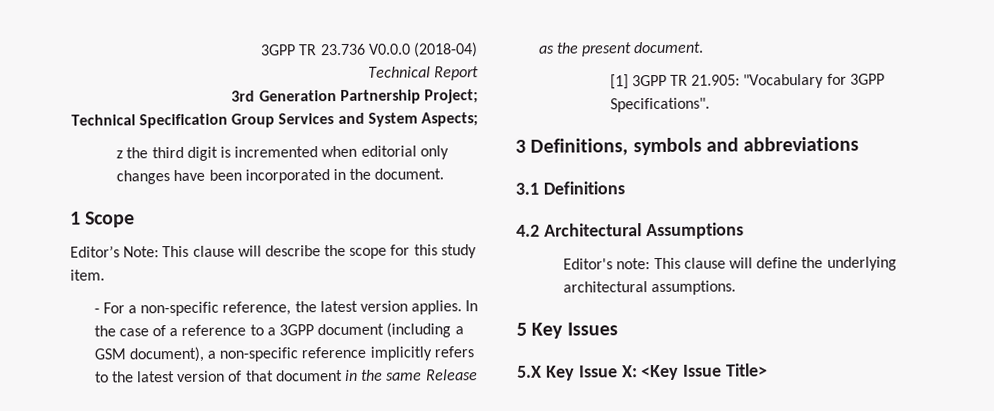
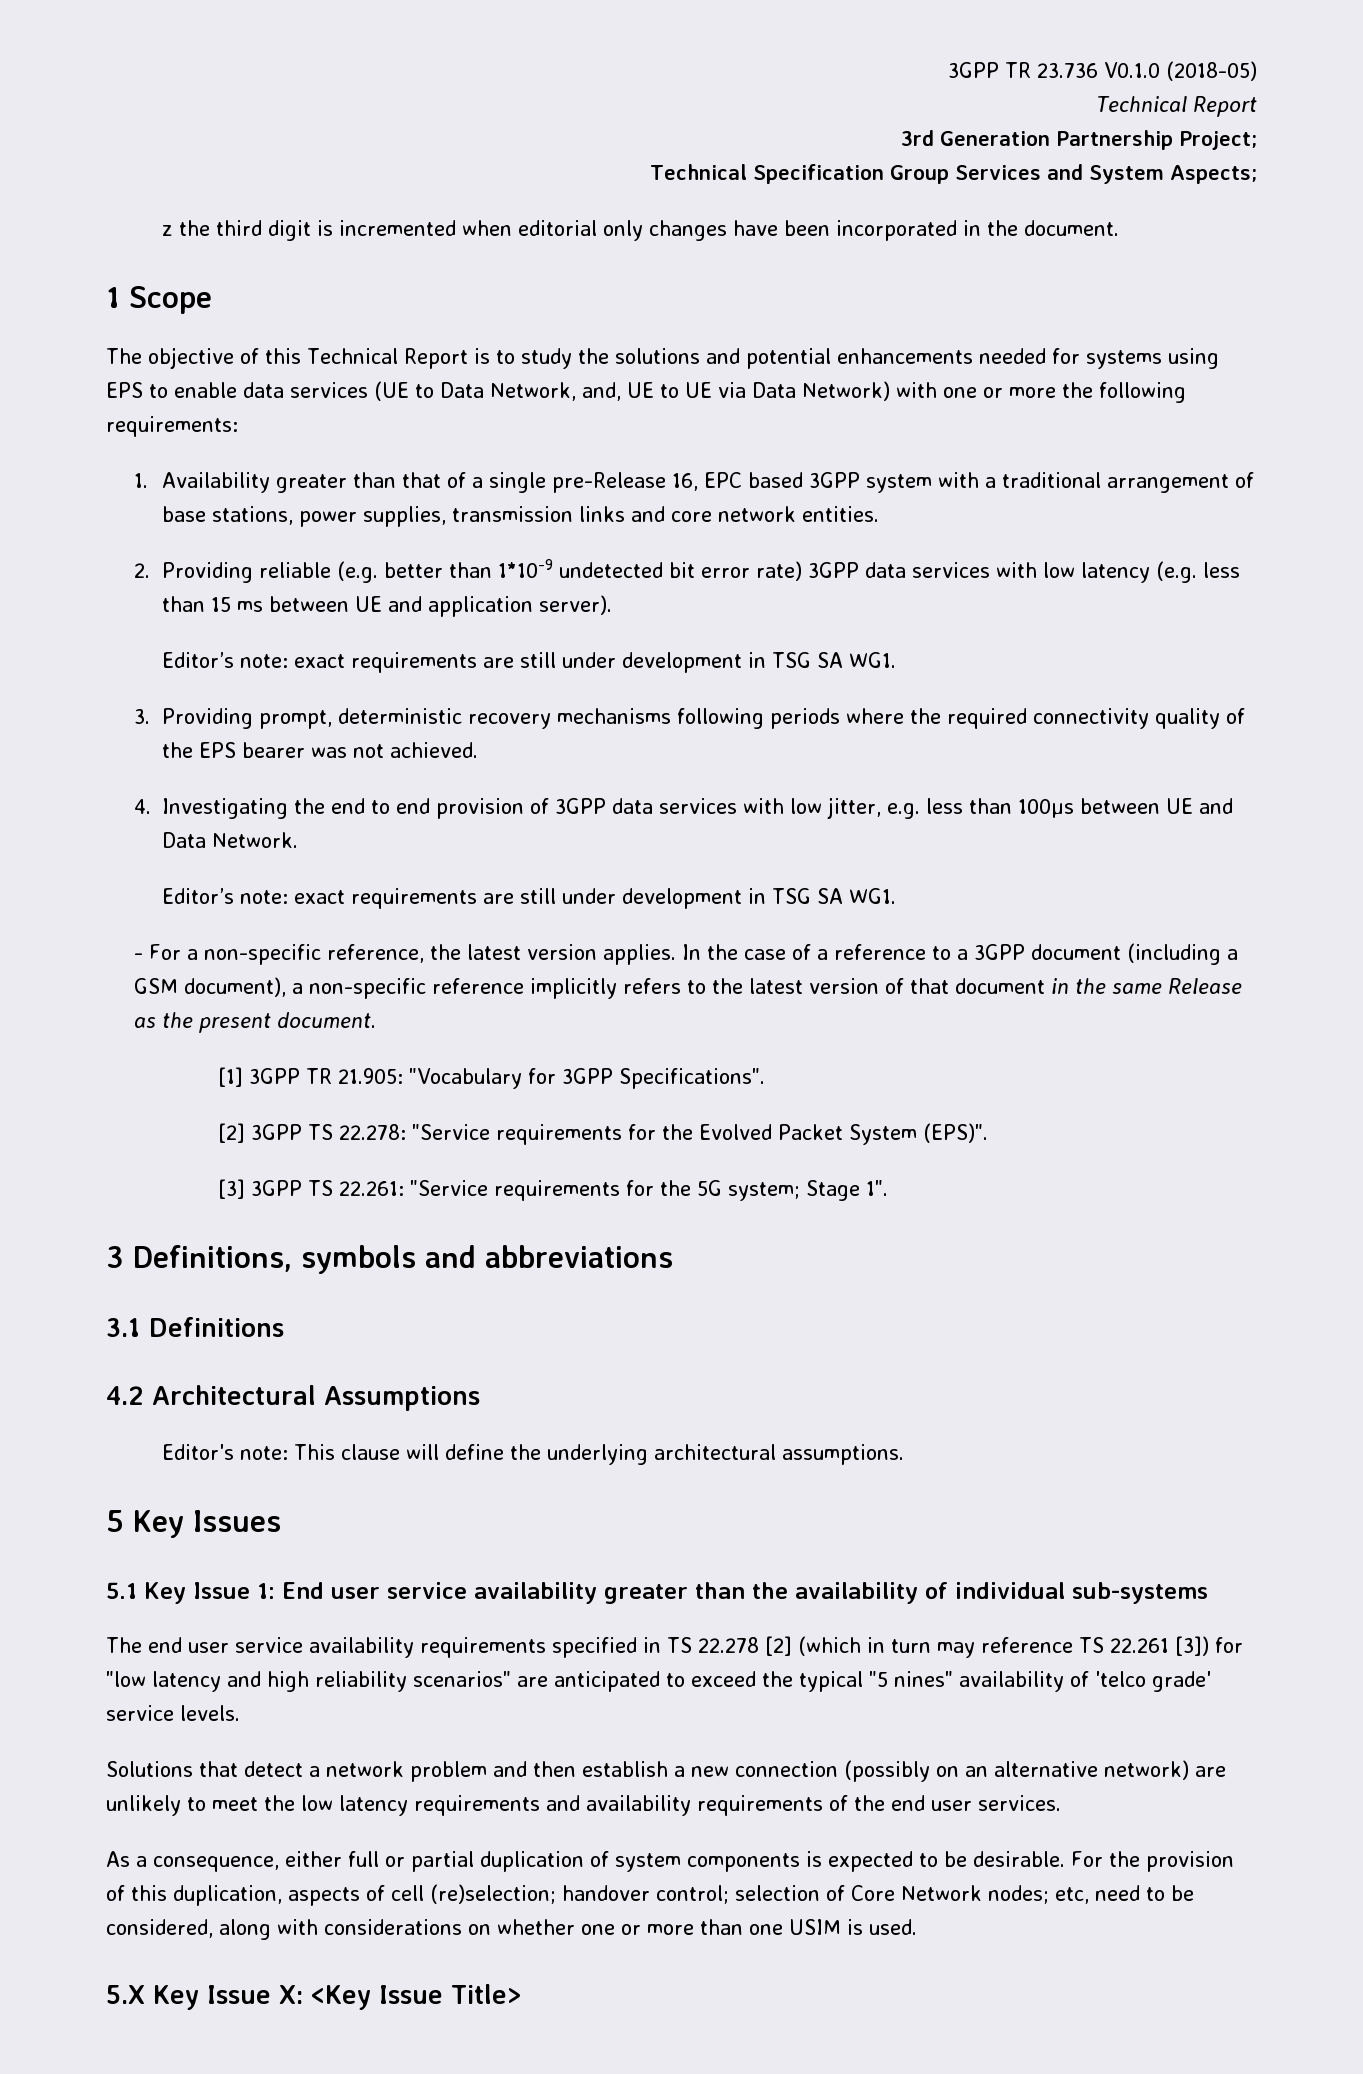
- 3GPP TR 23.736 V0.0.0 (2018-04)
+ 3GPP TR 23.736 V0.1.0 (2018-05)
- Editor’s Note: This clause will describe the scope for this study item.
+ The objective of this Technical Report is to study the solutions and potential enhancements needed for systems using EPS to enable data services (UE to Data Network, and, UE to UE via Data Network) with one or more the following requirements:
+ 1. Availability greater than that of a single pre-Release 16, EPC based 3GPP system with a traditional arrangement of base stations, power supplies, transmission links and core network entities.
+ 2. Providing reliable (e.g. better than 1*10-9 undetected bit error rate) 3GPP data services with low latency (e.g. less than 15 ms between UE and application server).
+ Editor’s note: exact requirements are still under development in TSG SA WG1.
+ 3. Providing prompt, deterministic recovery mechanisms following periods where the required connectivity quality of the EPS bearer was not achieved.
+ 4. Investigating the end to end provision of 3GPP data services with low jitter, e.g. less than 100µs between UE and Data Network.
+ Editor’s note: exact requirements are still under development in TSG SA WG1.
+ [2] 3GPP TS 22.278: "Service requirements for the Evolved Packet System (EPS)".
+ [3] 3GPP TS 22.261: "Service requirements for the 5G system; Stage 1".
+ 5.1 Key Issue 1: End user service availability greater than the availability of individual sub-systems
+ The end user service availability requirements specified in TS 22.278 [2] (which in turn may reference TS 22.261 [3]) for "low latency and high reliability scenarios" are anticipated to exceed the typical "5 nines" availability of 'telco grade' service levels.
+ Solutions that detect a network problem and then establish a new connection (possibly on an alternative network) are unlikely to meet the low latency requirements and availability requirements of the end user services.
+ As a consequence, either full or partial duplication of system components is expected to be desirable. For the provision of this duplication, aspects of cell (re)selection; handover control; selection of Core Network nodes; etc, need to be considered, along with considerations on whether one or more than one USIM is used.

